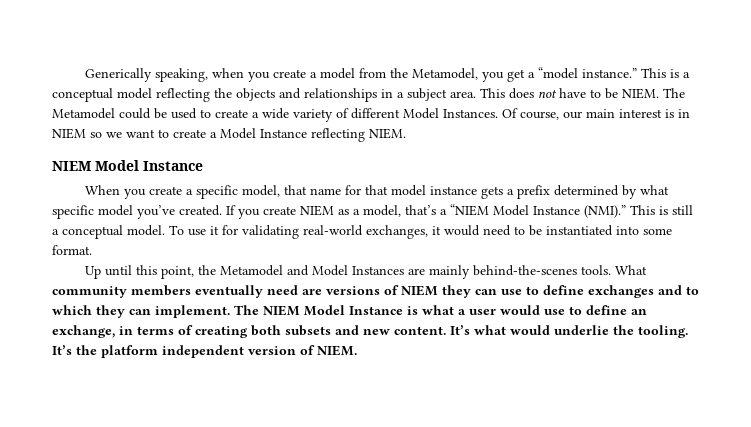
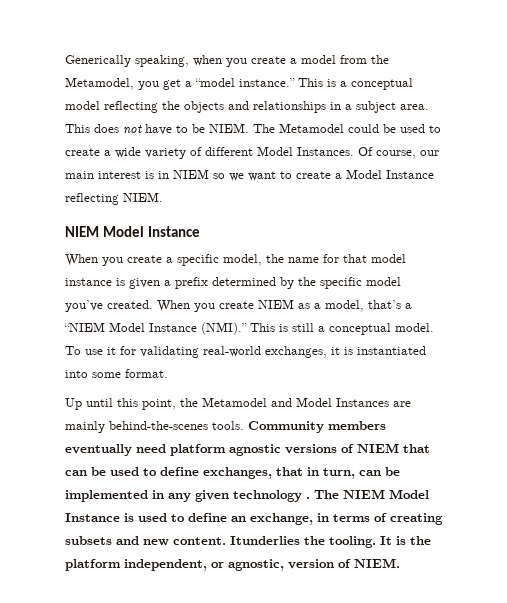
- When you create a specific model, that name for that model instance gets a prefix determined by what specific model you’ve created.
+ When you create a specific model, the name for that model instance is given a prefix determined by the specific model you’ve created.
- If you create NIEM as a model, that’s a “NIEM Model Instance (NMI).”
+ When you create NIEM as a model, that’s a “NIEM Model Instance (NMI).”
- To use it for validating real-world exchanges, it would need to be instantiated into some format.
+ To use it for validating real-world exchanges, it is instantiated into some format.
- What community members eventually need are versions of NIEM they can use to define exchanges and to which they can implement.
+ Community members eventually need platform agnostic versions of NIEM that can be used to define exchanges, that in turn, can be implemented in any given technology .
- The NIEM Model Instance is what a user would use to define an exchange, in terms of creating both subsets and new content.
+ The NIEM Model Instance is used to define an exchange, in terms of creating subsets and new content.
- It’s what would underlie the tooling. It’s the platform independent version of NIEM.
+ Itunderlies the tooling. It is the platform independent, or agnostic, version of NIEM.

